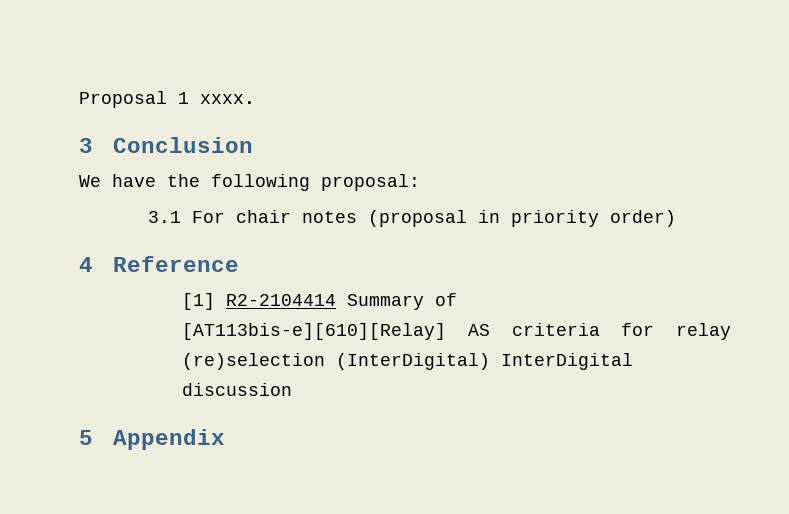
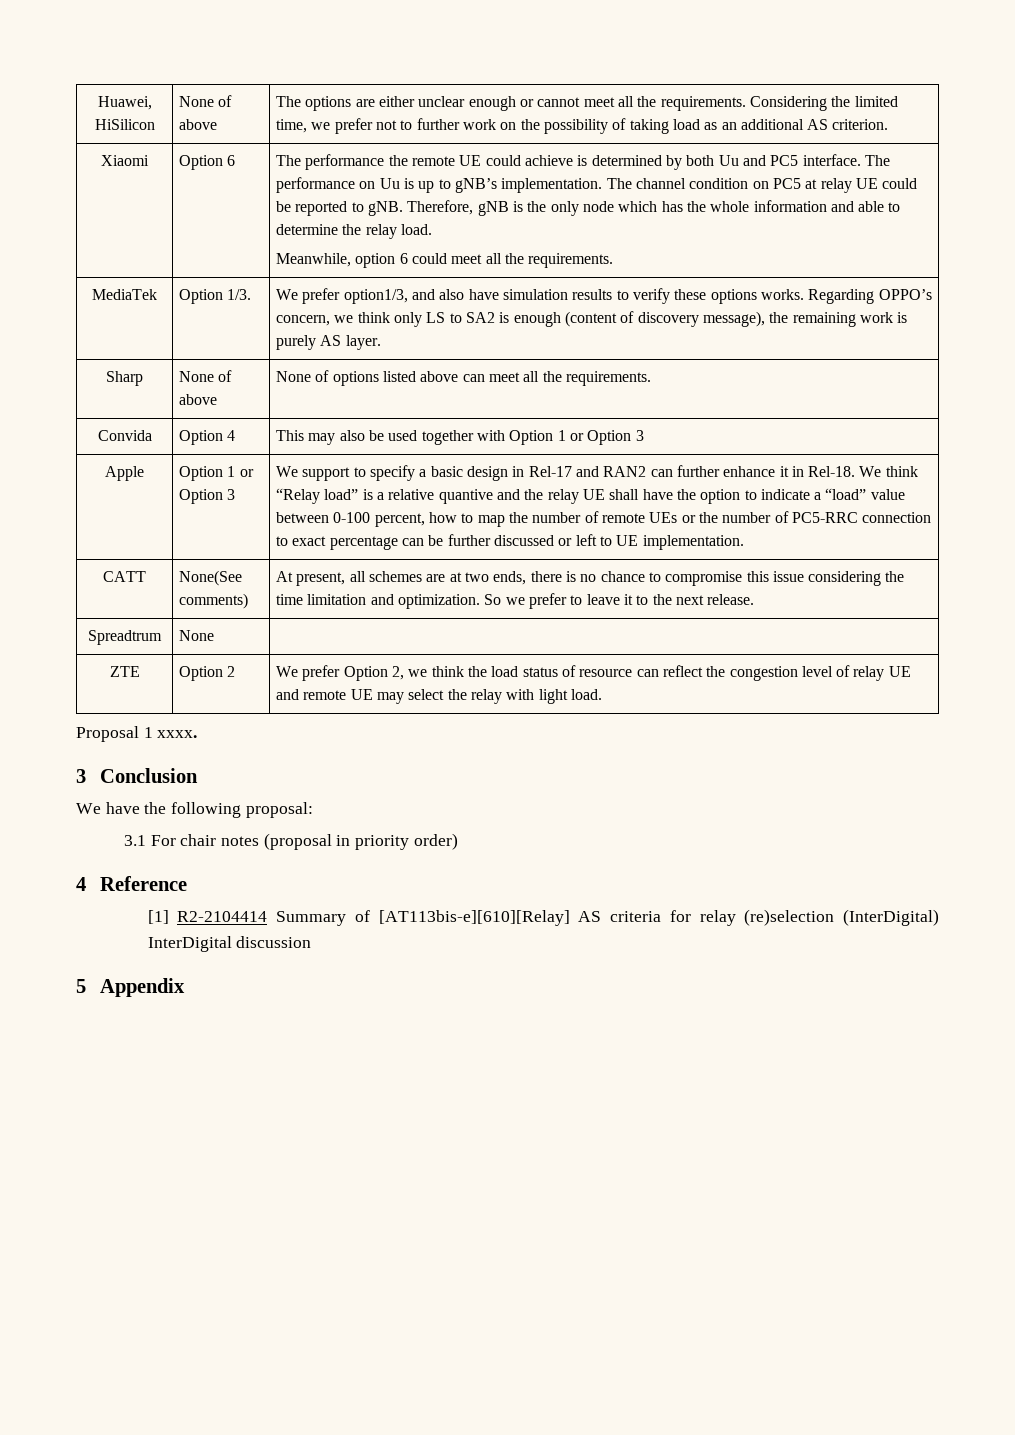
+ Huawei, HiSilicon | None of above | The options are either unclear enough or cannot meet all the requirements. Considering the limited time, we prefer not to further work on the possibility of taking load as an additional AS criterion.
+ Xiaomi | Option 6 | The performance the remote UE could achieve is determined by both Uu and PC5 interface. The performance on Uu is up to gNB’s implementation. The channel condition on PC5 at relay UE could be reported to gNB. Therefore, gNB is the only node which has the whole information and able to determine the relay load.
+ Meanwhile, option 6 could meet all the requirements.
+ MediaTek | Option 1/3. | We prefer option1/3, and also have simulation results to verify these options works. Regarding OPPO’s concern, we think only LS to SA2 is enough (content of discovery message), the remaining work is purely AS layer.
+ Sharp | None of above | None of options listed above can meet all the requirements.
+ Convida | Option 4 | This may also be used together with Option 1 or Option 3
+ Apple | Option 1 or Option 3 | We support to specify a basic design in Rel-17 and RAN2 can further enhance it in Rel-18. We think “Relay load” is a relative quantive and the relay UE shall have the option to indicate a “load” value between 0-100 percent, how to map the number of remote UEs or the number of PC5-RRC connection to exact percentage can be further discussed or left to UE implementation.
+ CATT | None(See comments) | At present, all schemes are at two ends, there is no chance to compromise this issue considering the time limitation and optimization. So we prefer to leave it to the next release.
+ Spreadtrum | None |
+ ZTE | Option 2 | We prefer Option 2, we think the load status of resource can reflect the congestion level of relay UE and remote UE may select the relay with light load.

